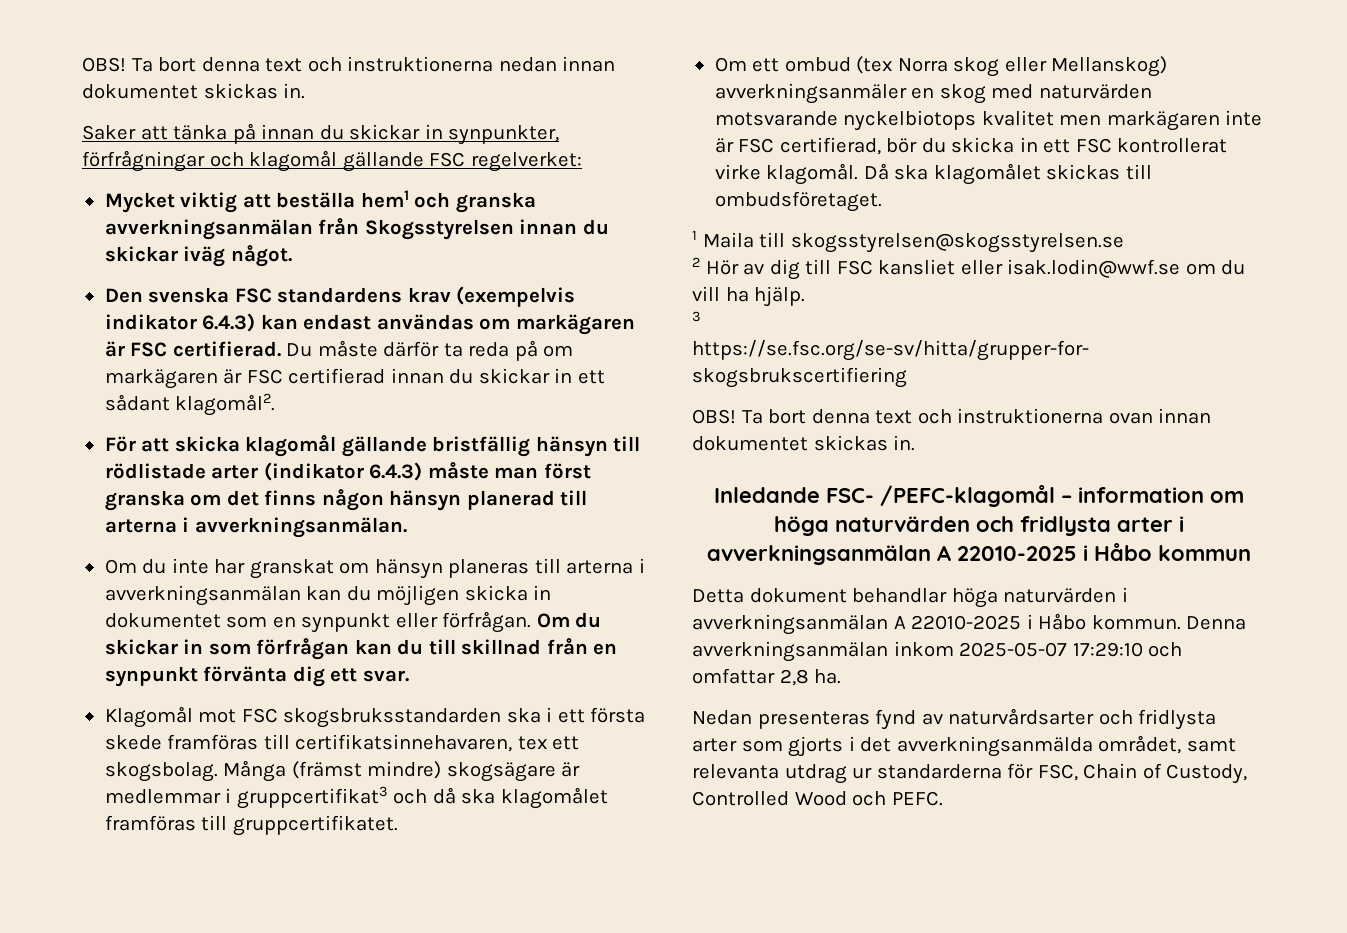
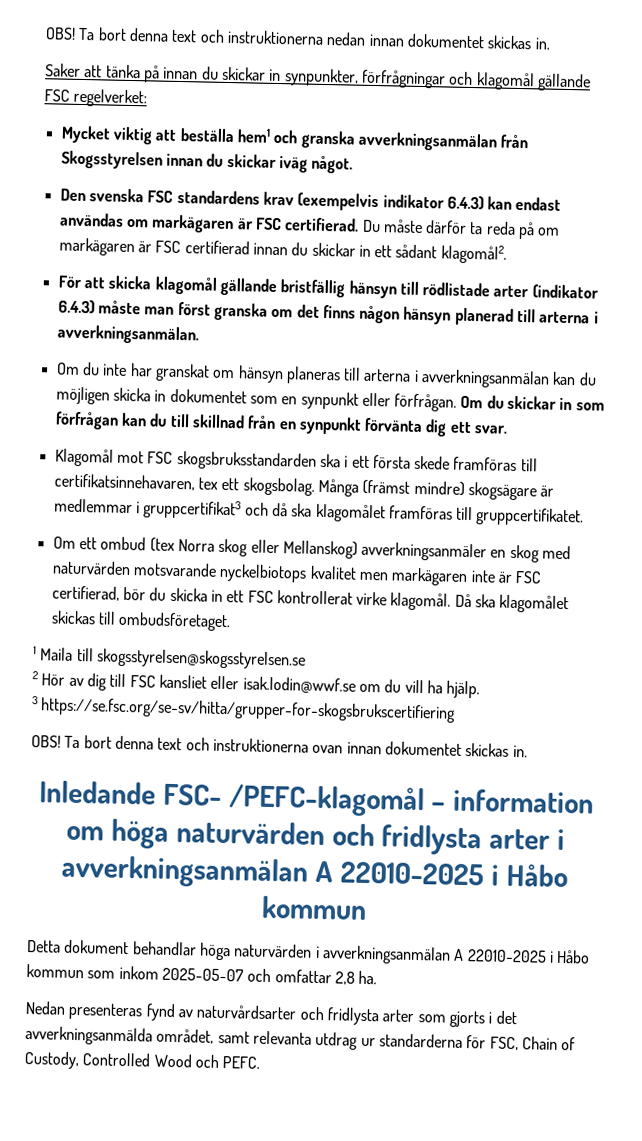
- Detta dokument behandlar höga naturvärden i avverkningsanmälan A 22010-2025 i Håbo kommun. Denna avverkningsanmälan inkom 2025-05-07 17:29:10 och omfattar 2,8 ha.
+ Detta dokument behandlar höga naturvärden i avverkningsanmälan A 22010-2025 i Håbo kommun som inkom 2025-05-07 och omfattar 2,8 ha.

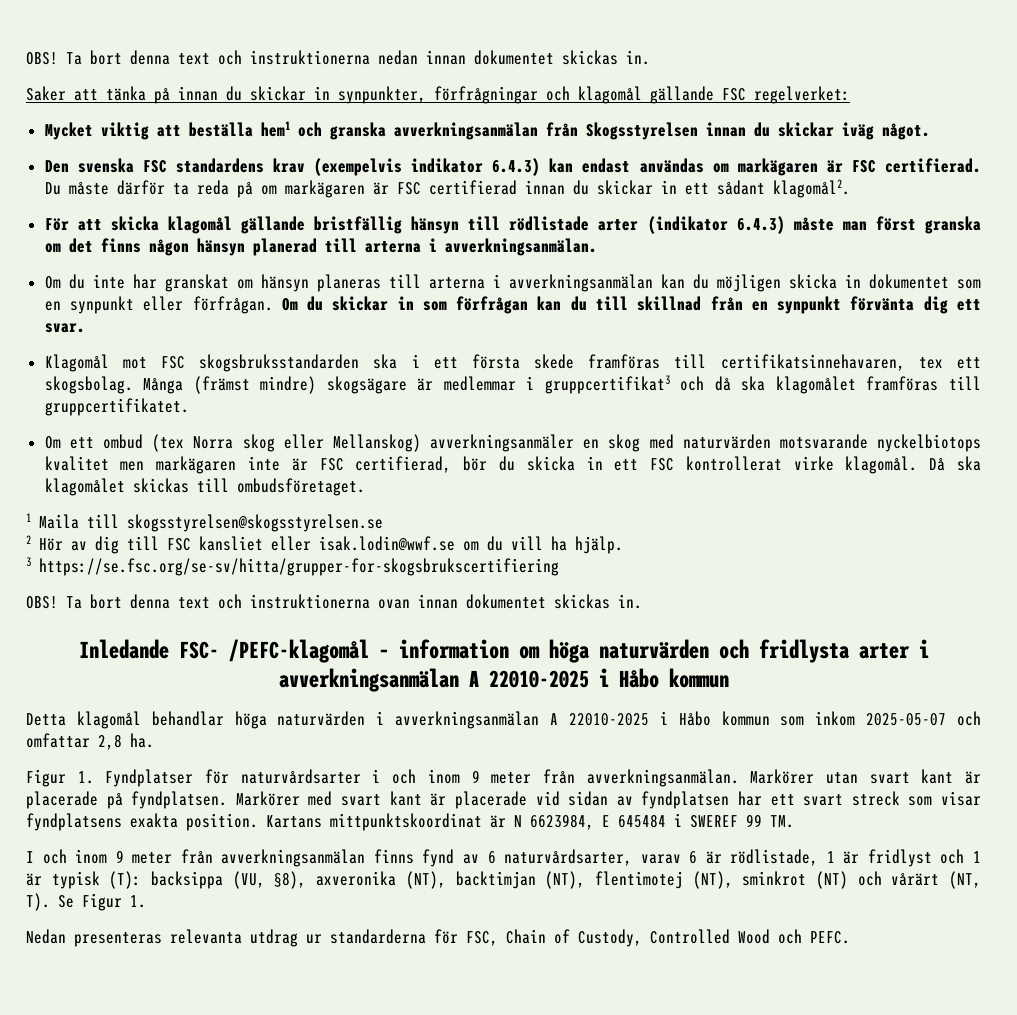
- Detta dokument behandlar höga naturvärden i avverkningsanmälan A 22010-2025 i Håbo kommun som inkom 2025-05-07 och omfattar 2,8 ha.
+ Detta klagomål behandlar höga naturvärden i avverkningsanmälan A 22010-2025 i Håbo kommun som inkom 2025-05-07 och omfattar 2,8 ha.
- Nedan presenteras fynd av naturvårdsarter och fridlysta arter som gjorts i det avverkningsanmälda området, samt relevanta utdrag ur standarderna för FSC, Chain of Custody, Controlled Wood och PEFC.
+ Figur 1. Fyndplatser för naturvårdsarter i och inom 9 meter från avverkningsanmälan. Markörer utan svart kant är placerade på fyndplatsen. Markörer med svart kant är placerade vid sidan av fyndplatsen har ett svart streck som visar fyndplatsens exakta position. Kartans mittpunktskoordinat är N 6623984, E 645484 i SWEREF 99 TM.
+ I och inom 9 meter från avverkningsanmälan finns fynd av 6 naturvårdsarter, varav 6 är rödlistade, 1 är fridlyst och 1 är typisk (T): backsippa (VU, §8), axveronika (NT), backtimjan (NT), flentimotej (NT), sminkrot (NT) och vårärt (NT, T). Se Figur 1.
+ Nedan presenteras relevanta utdrag ur standarderna för FSC, Chain of Custody, Controlled Wood och PEFC.

